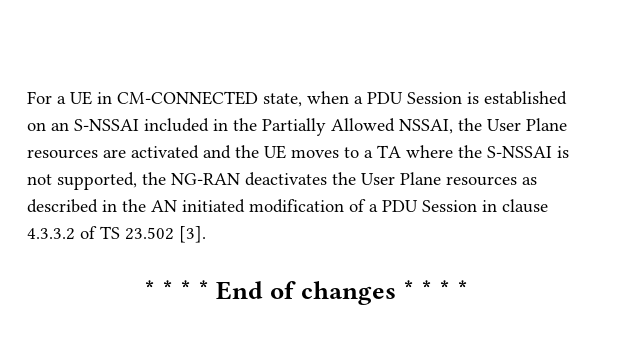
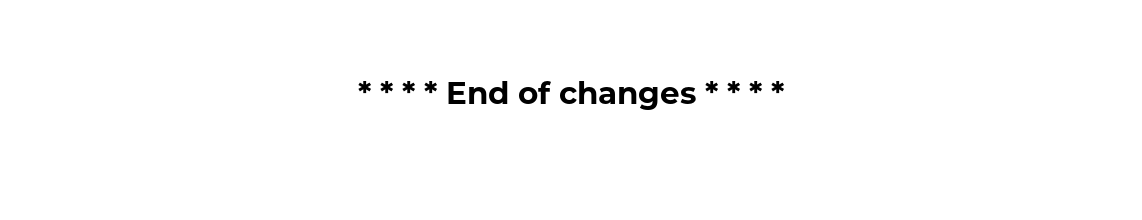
- For a UE in CM-CONNECTED state, when a PDU Session is established on an S-NSSAI included in the Partially Allowed NSSAI, the User Plane resources are activated and the UE moves to a TA where the S-NSSAI is not supported, the NG-RAN deactivates the User Plane resources as described in the AN initiated modification of a PDU Session in clause 4.3.3.2 of TS 23.502 [3].

